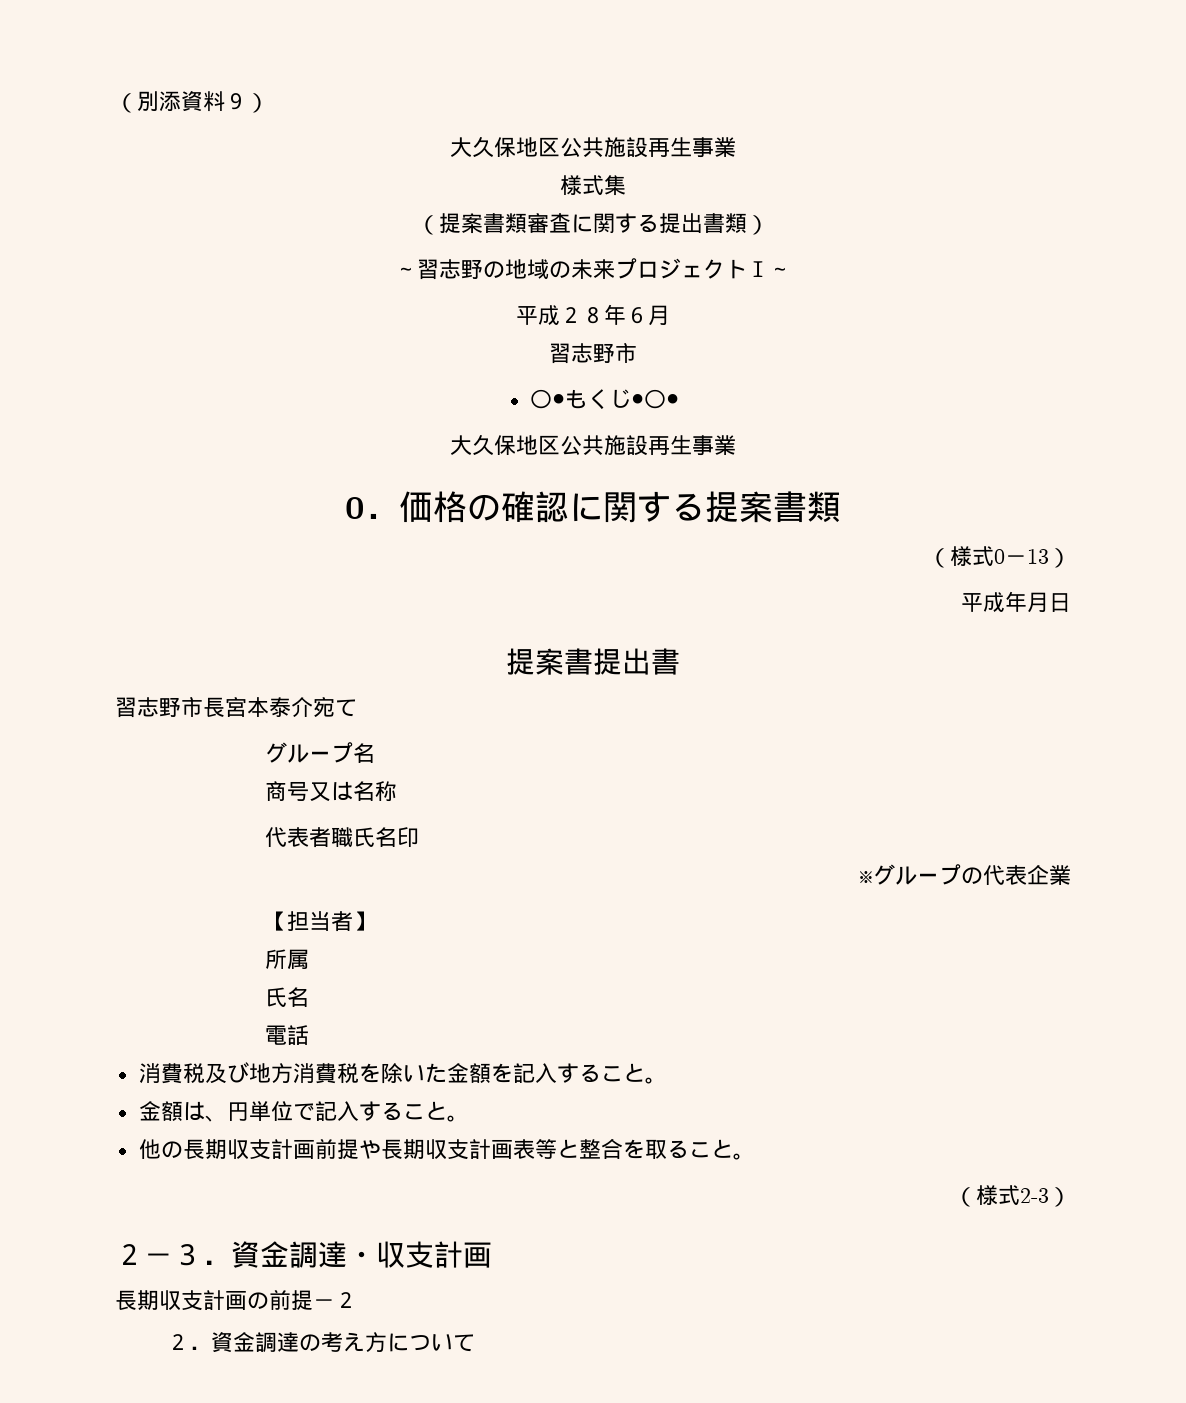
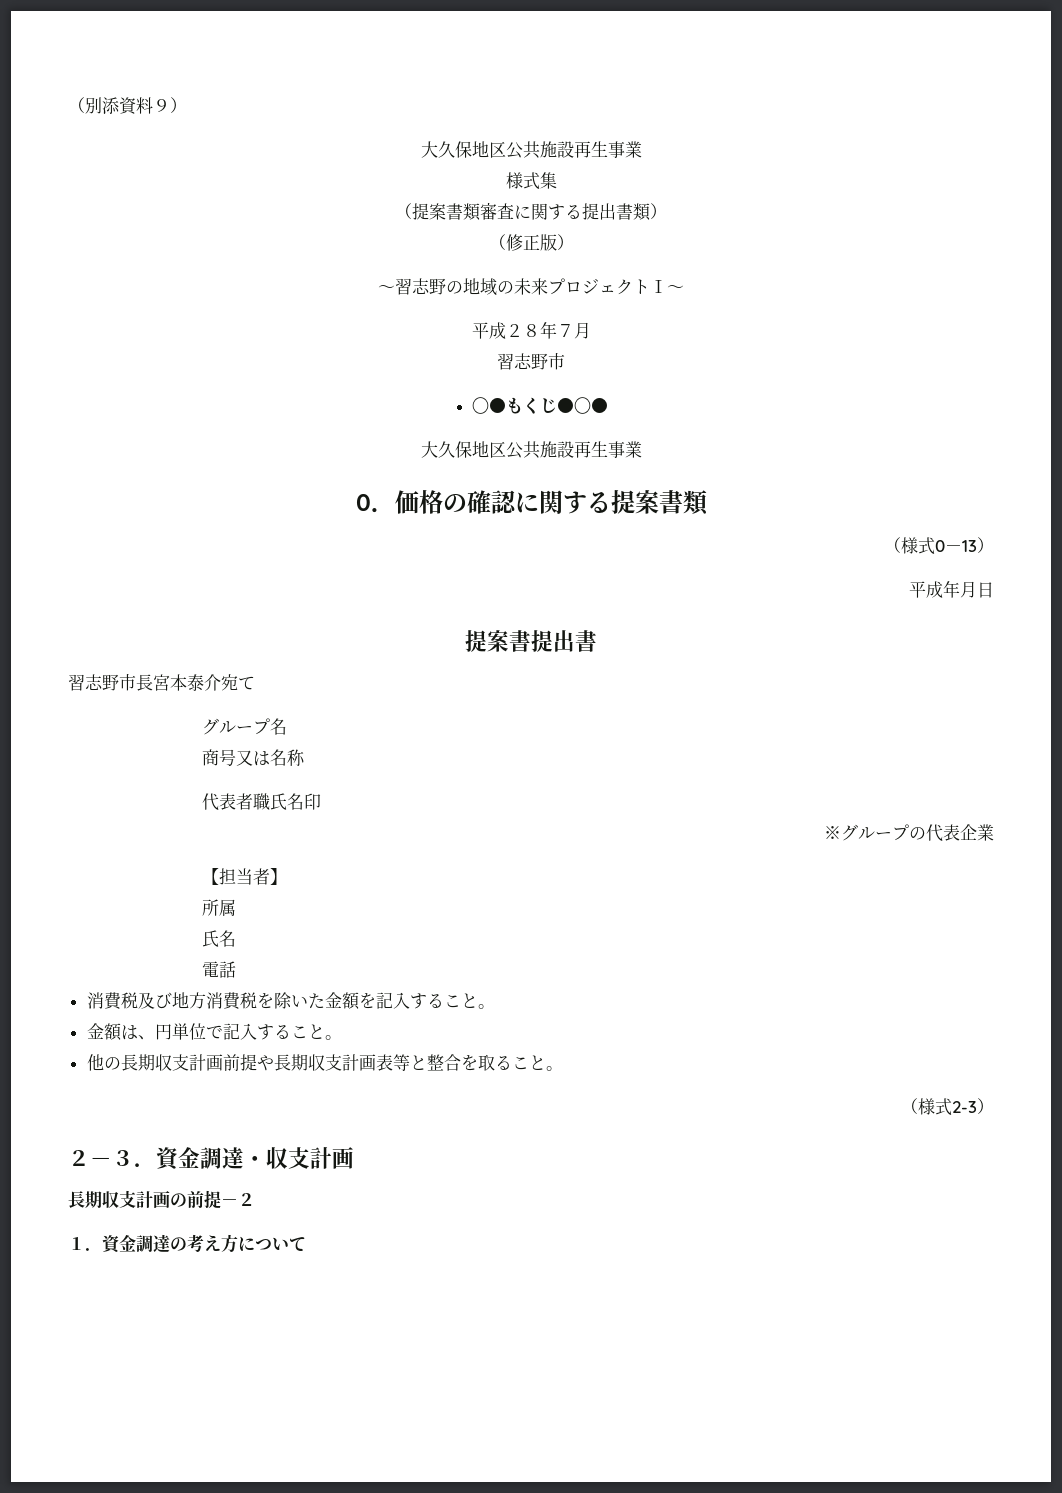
+ （修正版）
- 平成２８年６月
+ 平成２８年７月
- ２．資金調達の考え方について
+ １．資金調達の考え方について

